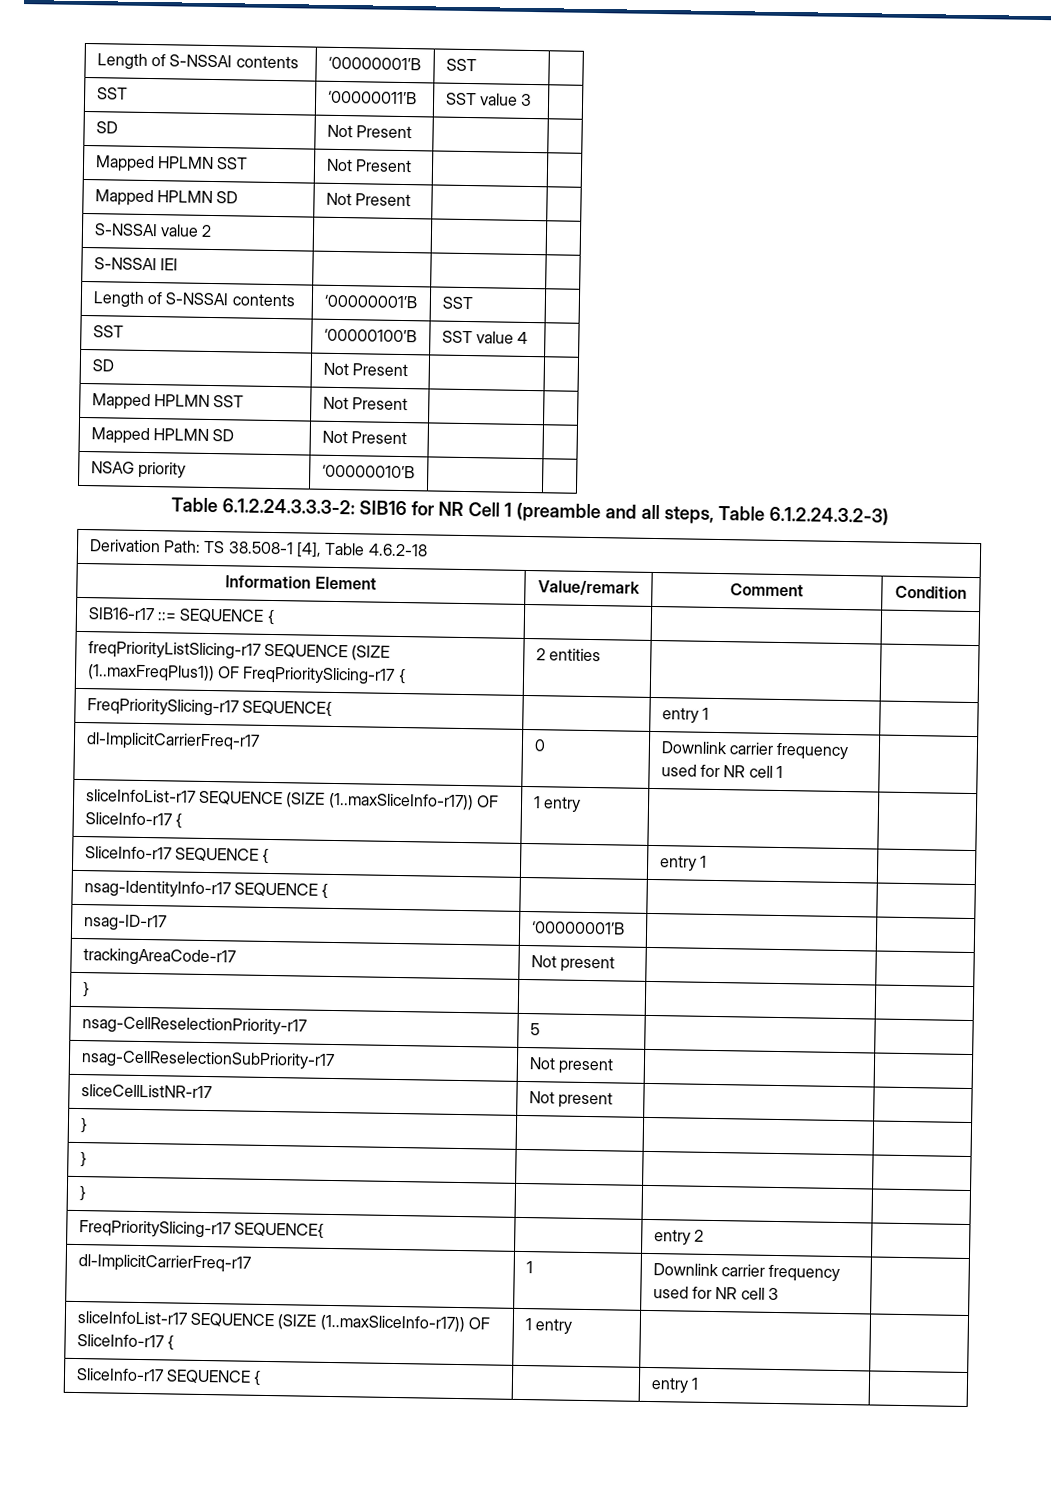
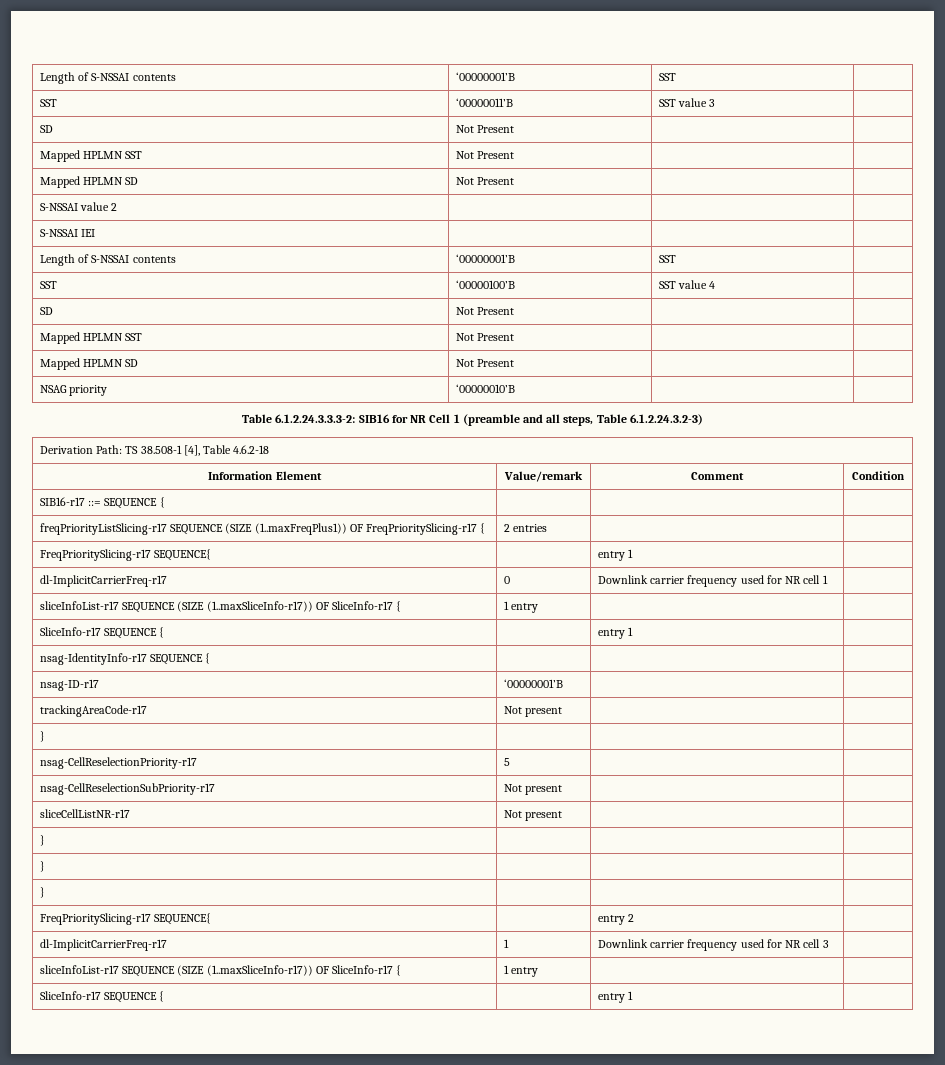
- freqPriorityListSlicing-r17 SEQUENCE (SIZE (1..maxFreqPlus1)) OF FreqPrioritySlicing-r17 { | 2 entities | |
+ freqPriorityListSlicing-r17 SEQUENCE (SIZE (1..maxFreqPlus1)) OF FreqPrioritySlicing-r17 { | 2 entries | |

